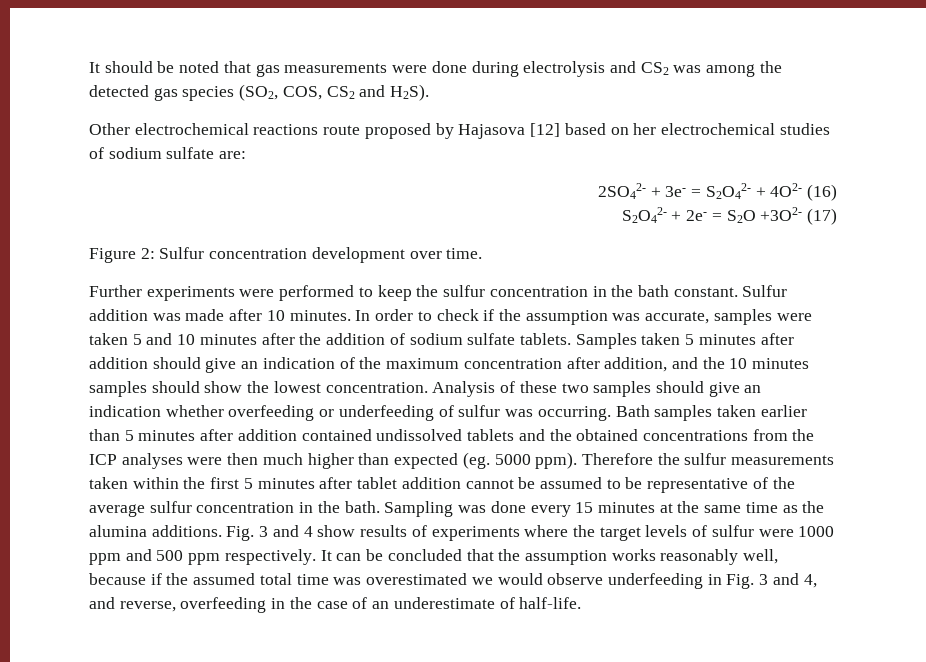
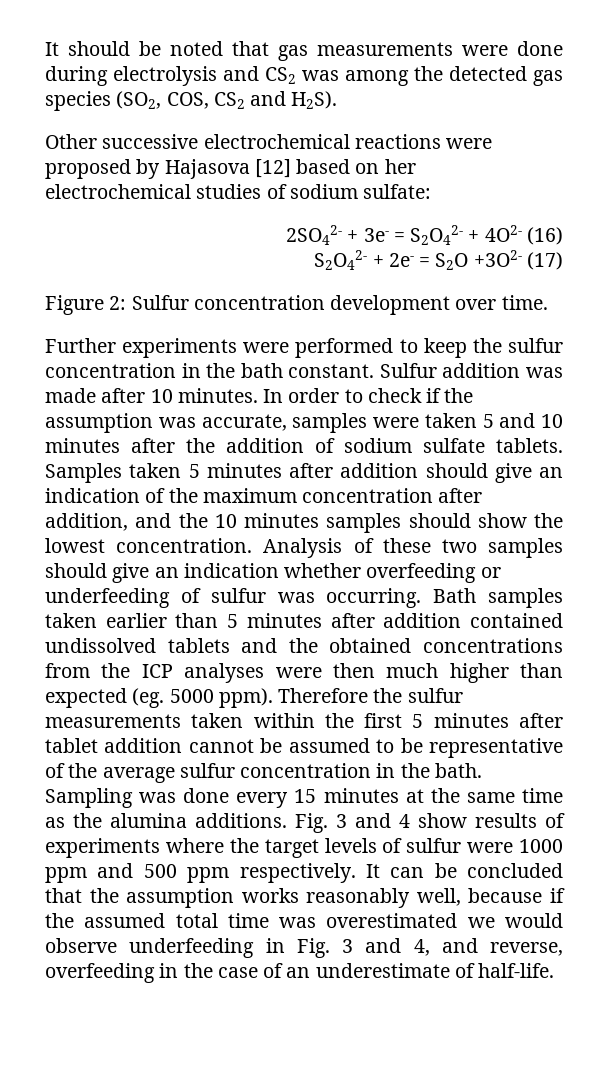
- Other electrochemical reactions route proposed by Hajasova [12] based on her electrochemical studies of sodium sulfate are:
+ Other successive electrochemical reactions were proposed by Hajasova [12] based on her electrochemical studies of sodium sulfate:

